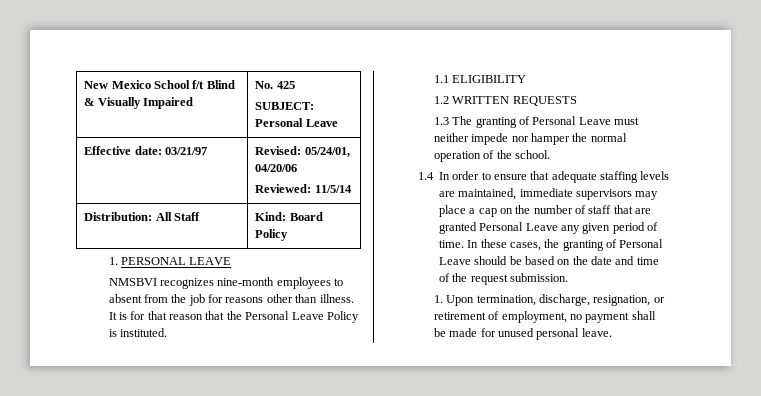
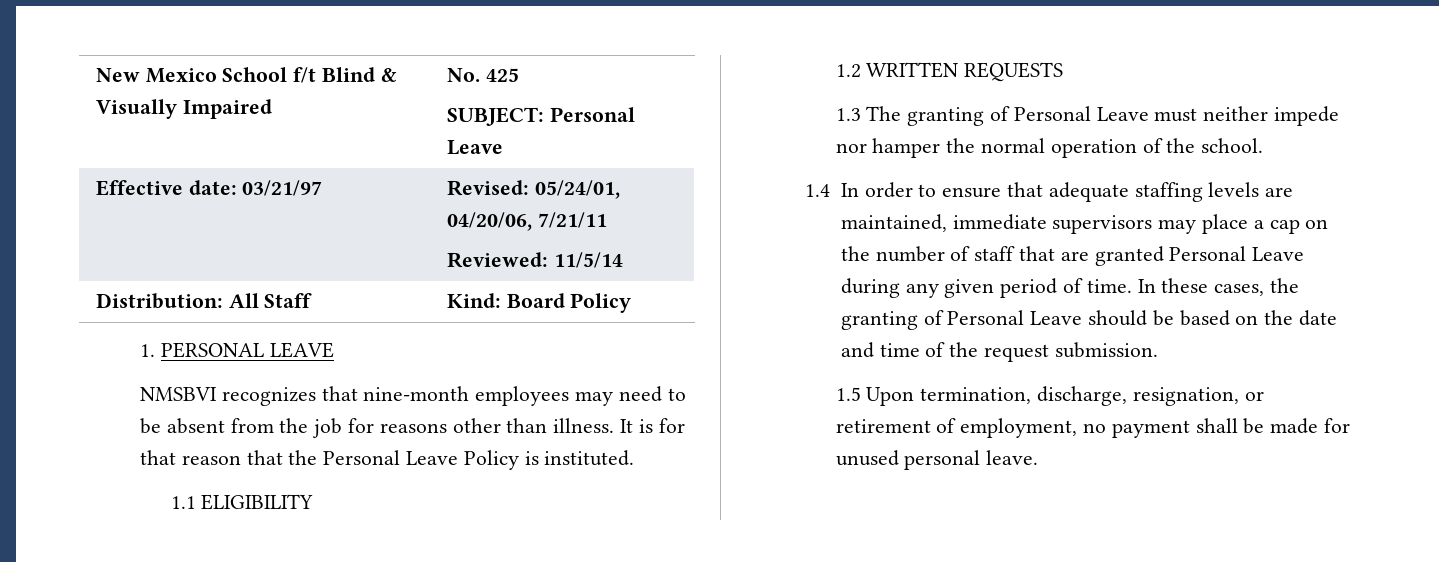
- Effective date: 03/21/97 | Revised: 05/24/01, 04/20/06
+ Effective date: 03/21/97 | Revised: 05/24/01, 04/20/06, 7/21/11
- NMSBVI recognizes nine-month employees to absent from the job for reasons other than illness.
+ NMSBVI recognizes that nine-month employees may need to be absent from the job for reasons other than illness.
- 1.4 In order to ensure that adequate staffing levels are maintained, immediate supervisors may place a cap on the number of staff that are granted Personal Leave any given period of time.
+ 1.4 In order to ensure that adequate staffing levels are maintained, immediate supervisors may place a cap on the number of staff that are granted Personal Leave during any given period of time.
- 1. Upon termination, discharge, resignation, or retirement of employment, no payment shall be made for unused personal leave.
+ 1.5 Upon termination, discharge, resignation, or retirement of employment, no payment shall be made for unused personal leave.

